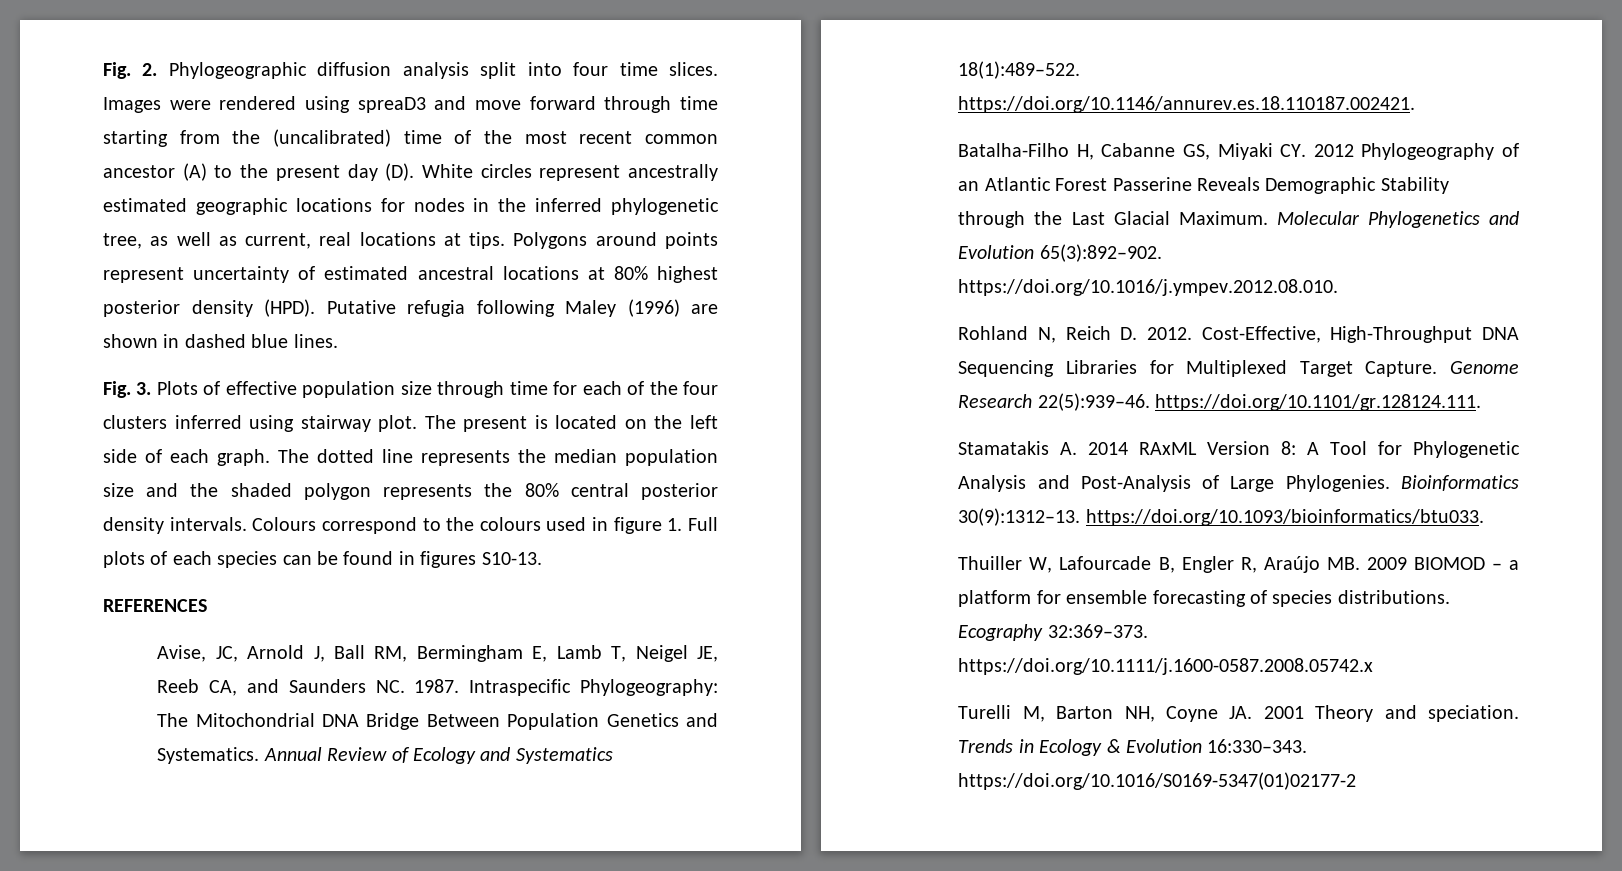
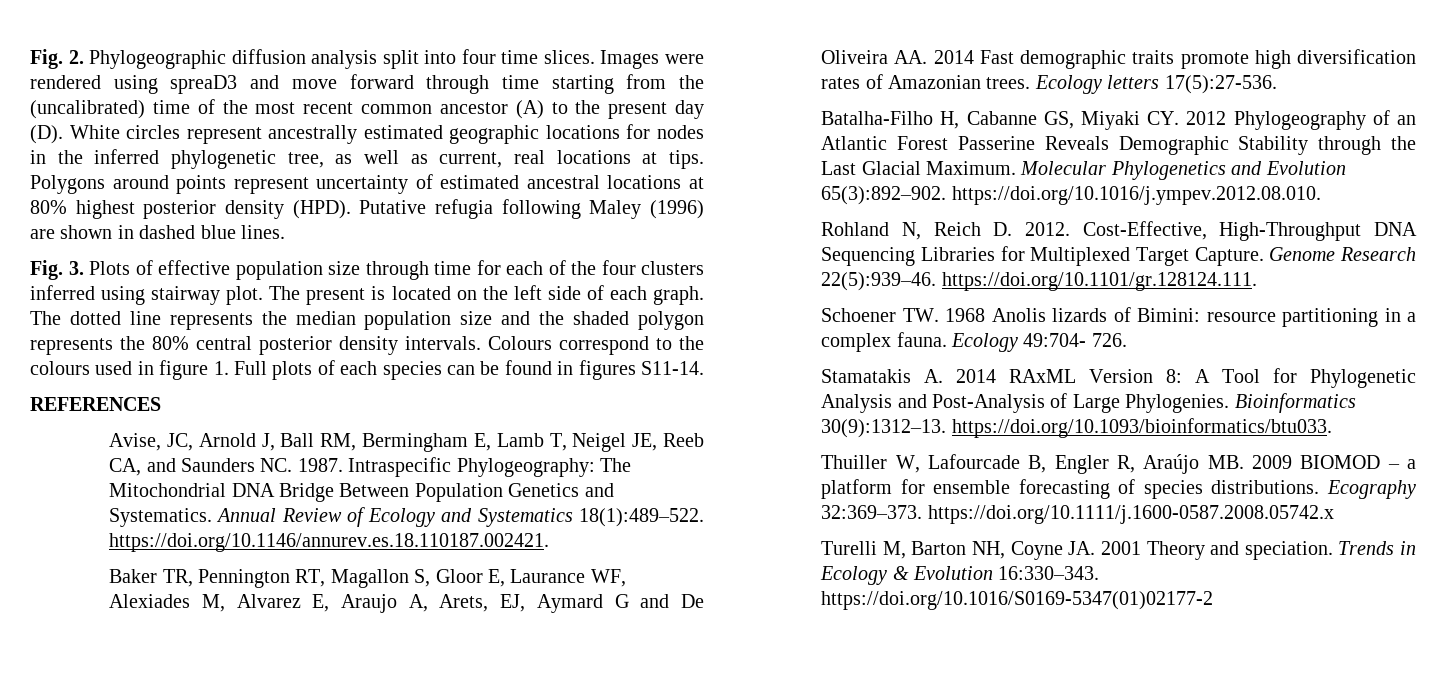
- Colours correspond to the colours used in figure 1. Full plots of each species can be found in figures S10-13.
+ Colours correspond to the colours used in figure 1. Full plots of each species can be found in figures S11-14.
+ Baker TR, Pennington RT, Magallon S, Gloor E, Laurance WF, Alexiades M, Alvarez E, Araujo A, Arets, EJ, Aymard G and De Oliveira AA. 2014 Fast demographic traits promote high diversification rates of Amazonian trees. Ecology letters 17(5):27-536.
+ Schoener TW. 1968 Anolis lizards of Bimini: resource partitioning in a complex fauna. Ecology 49:704- 726.

